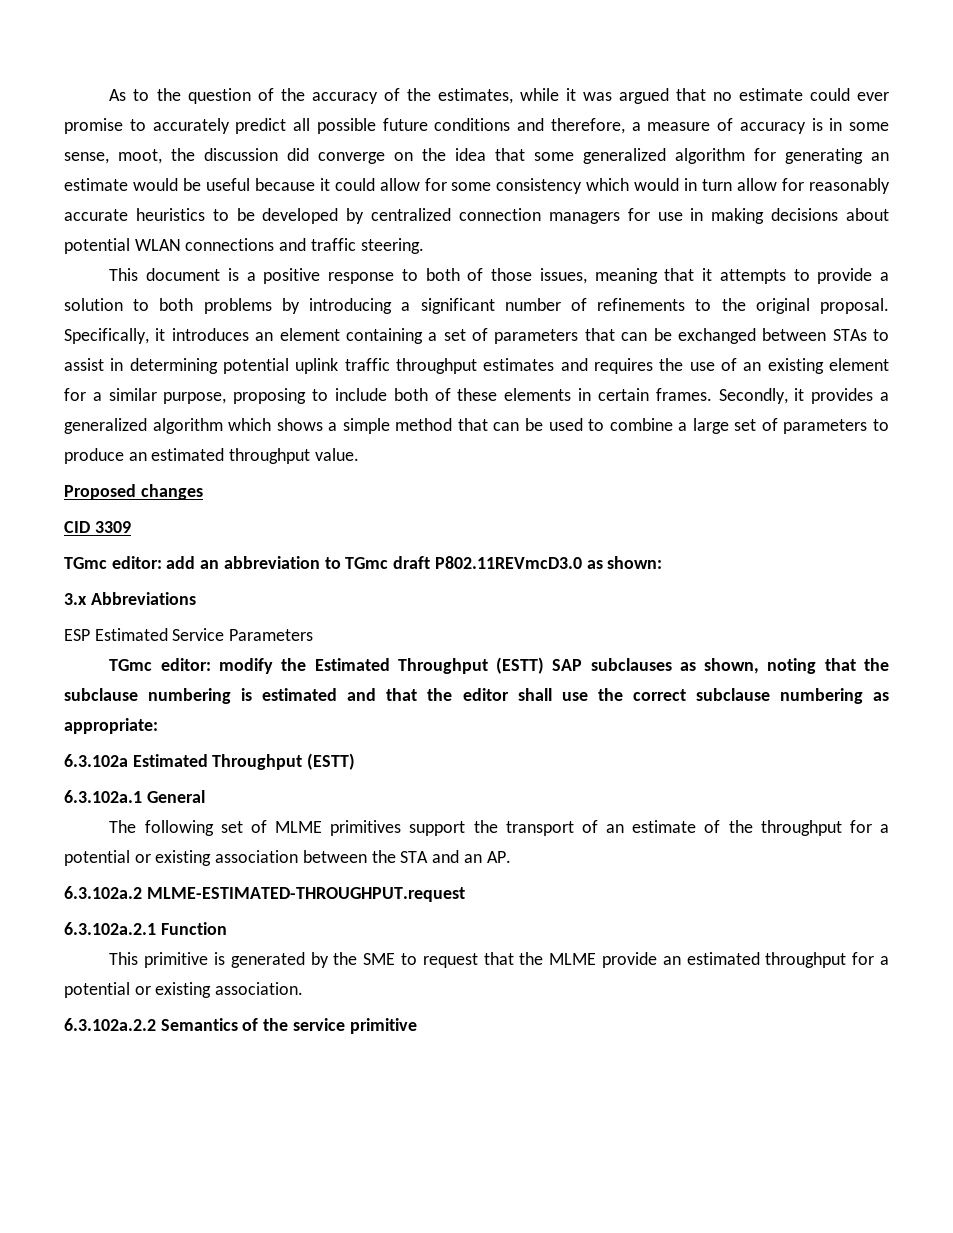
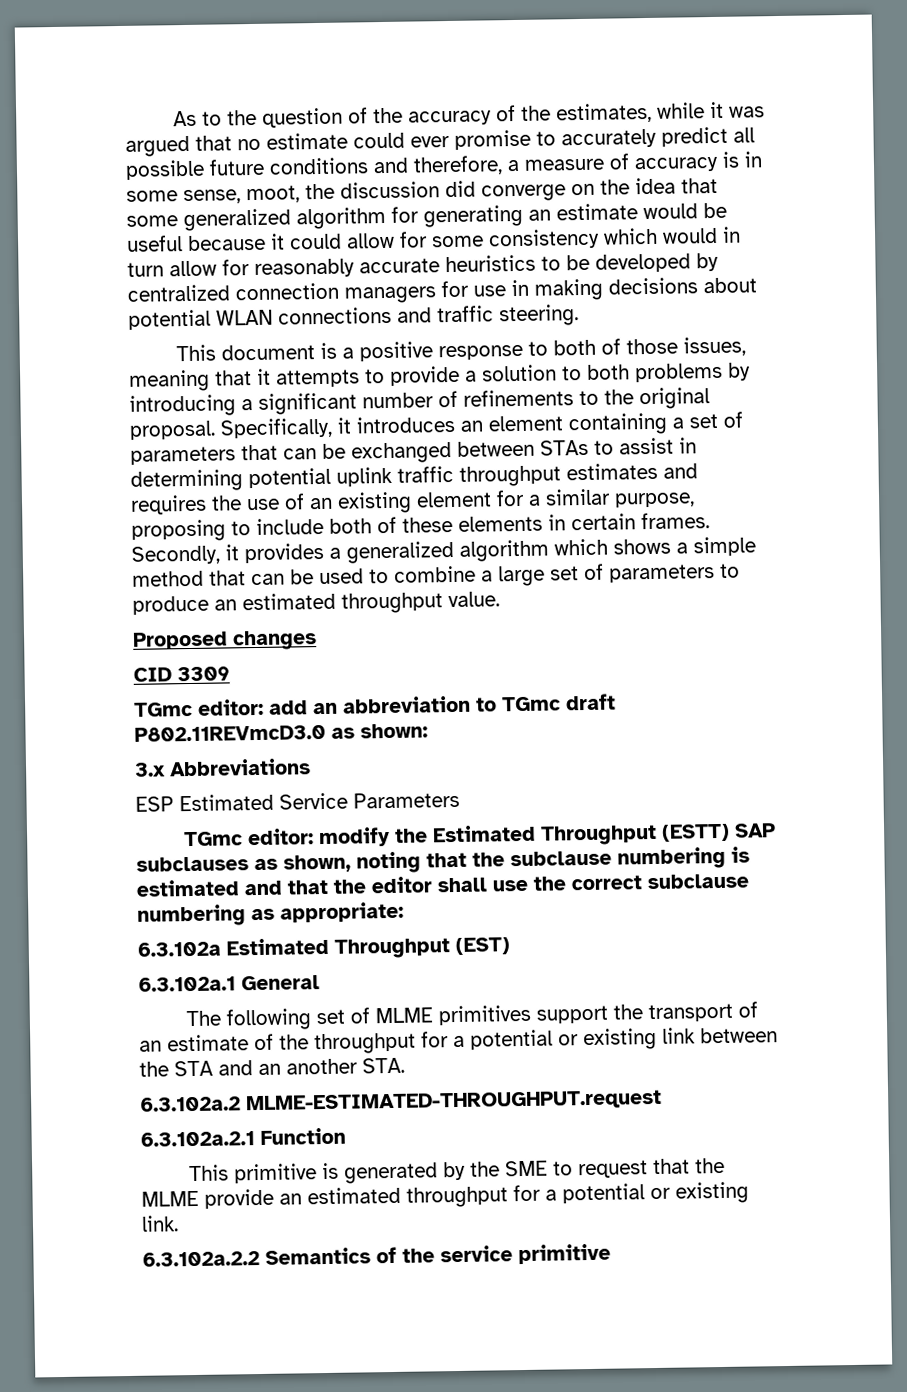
- 6.3.102a Estimated Throughput (ESTT)
+ 6.3.102a Estimated Throughput (EST)
- The following set of MLME primitives support the transport of an estimate of the throughput for a potential or existing association between the STA and an AP.
+ The following set of MLME primitives support the transport of an estimate of the throughput for a potential or existing link between the STA and an another STA.
- This primitive is generated by the SME to request that the MLME provide an estimated throughput for a potential or existing association.
+ This primitive is generated by the SME to request that the MLME provide an estimated throughput for a potential or existing link.

